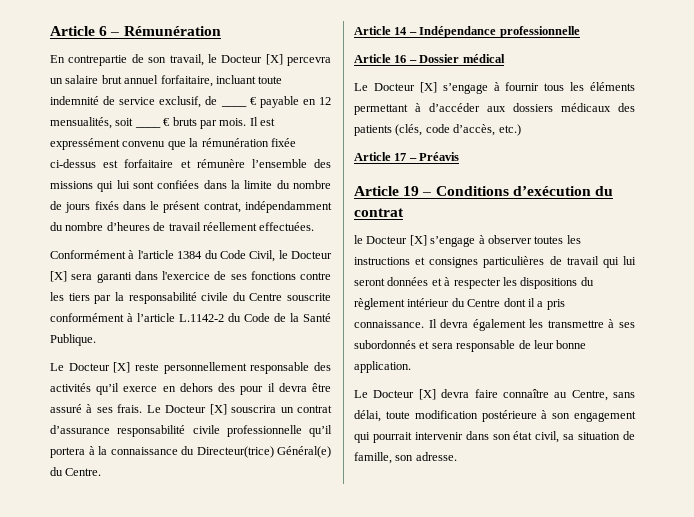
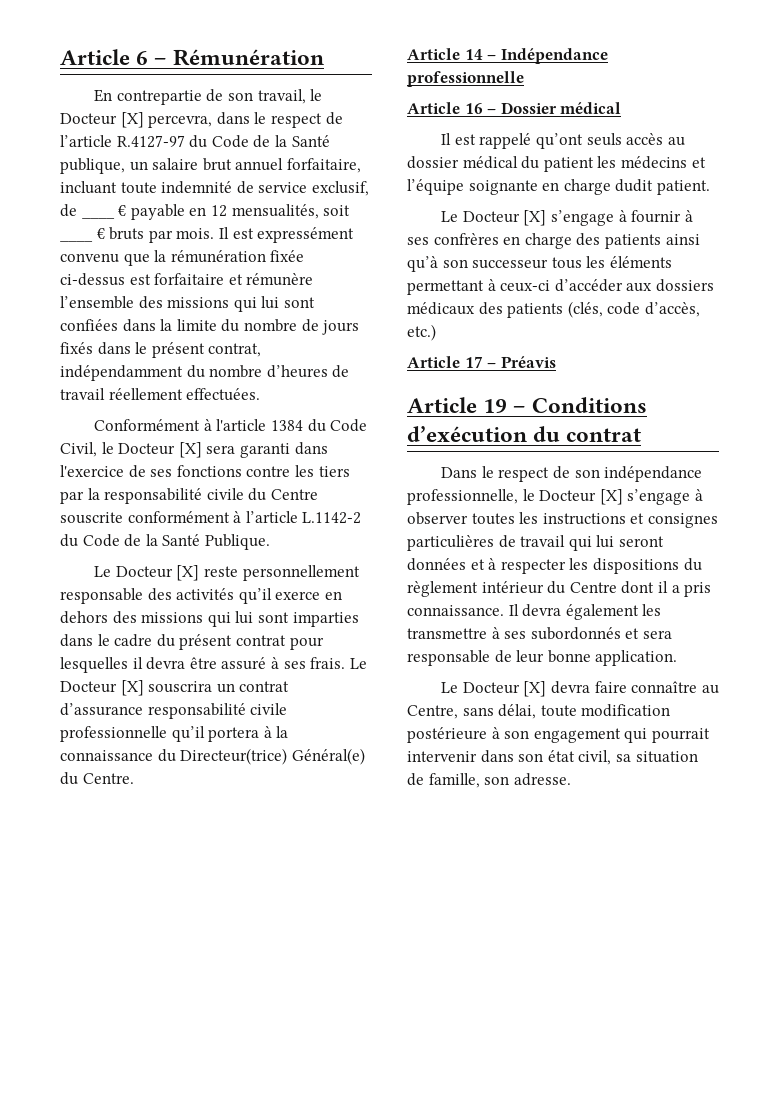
- En contrepartie de son travail, le Docteur [X] percevra un salaire brut annuel forfaitaire, incluant toute indemnité de service exclusif, de ____ € payable en 12 mensualités, soit ____ € bruts par mois.
+ En contrepartie de son travail, le Docteur [X] percevra, dans le respect de l’article R.4127-97 du Code de la Santé publique, un salaire brut annuel forfaitaire, incluant toute indemnité de service exclusif, de ____ € payable en 12 mensualités, soit ____ € bruts par mois.
- Le Docteur [X] reste personnellement responsable des activités qu’il exerce en dehors des pour il devra être assuré à ses frais.
+ Le Docteur [X] reste personnellement responsable des activités qu’il exerce en dehors des missions qui lui sont imparties dans le cadre du présent contrat pour lesquelles il devra être assuré à ses frais.
+ Il est rappelé qu’ont seuls accès au dossier médical du patient les médecins et l’équipe soignante en charge dudit patient.
- Le Docteur [X] s’engage à fournir tous les éléments permettant à d’accéder aux dossiers médicaux des patients (clés, code d’accès, etc.)
+ Le Docteur [X] s’engage à fournir à ses confrères en charge des patients ainsi qu’à son successeur tous les éléments permettant à ceux-ci d’accéder aux dossiers médicaux des patients (clés, code d’accès, etc.)
- le Docteur [X] s’engage à observer toutes les instructions et consignes particulières de travail qui lui seront données et à respecter les dispositions du règlement intérieur du Centre dont il a pris connaissance.
+ Dans le respect de son indépendance professionnelle, le Docteur [X] s’engage à observer toutes les instructions et consignes particulières de travail qui lui seront données et à respecter les dispositions du règlement intérieur du Centre dont il a pris connaissance.

